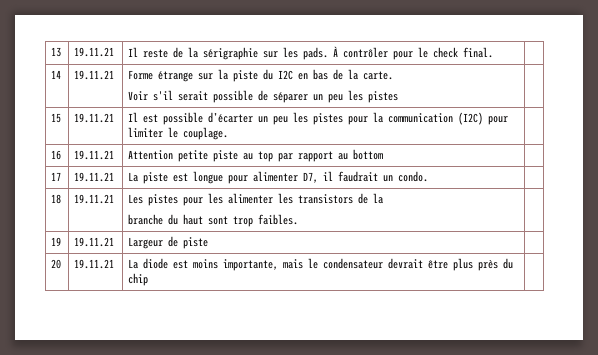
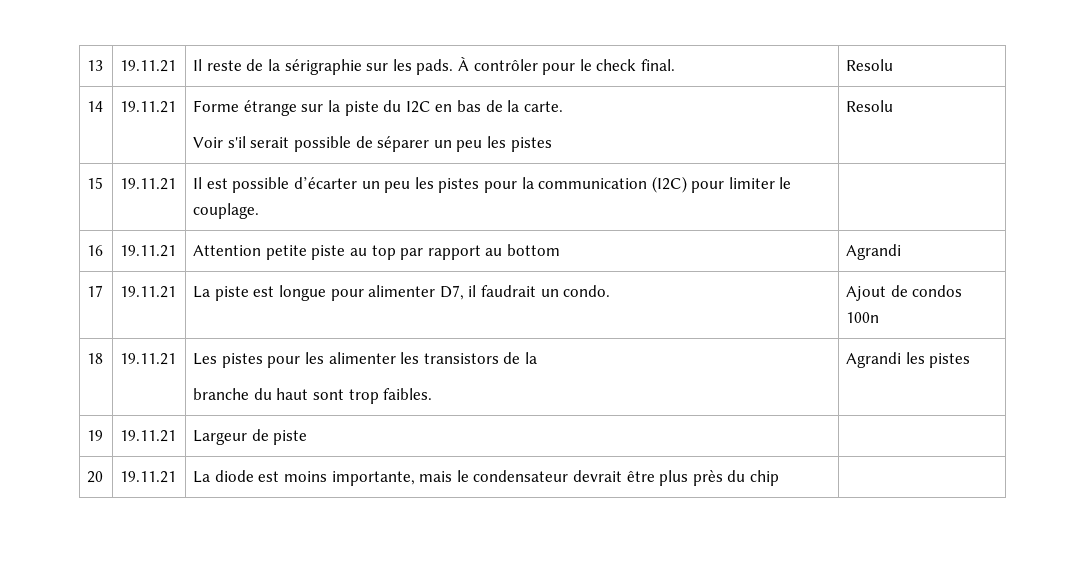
- 13 | 19.11.21 | Il reste de la sérigraphie sur les pads. À contrôler pour le check final. |
+ 13 | 19.11.21 | Il reste de la sérigraphie sur les pads. À contrôler pour le check final. | Resolu
  14 | 19.11.21 | Forme étrange sur la piste du I2C en bas de la carte.
- Voir s'il serait possible de séparer un peu les pistes |
+ Voir s'il serait possible de séparer un peu les pistes | Resolu
- 16 | 19.11.21 | Attention petite piste au top par rapport au bottom |
+ 16 | 19.11.21 | Attention petite piste au top par rapport au bottom | Agrandi
- 17 | 19.11.21 | La piste est longue pour alimenter D7, il faudrait un condo. |
+ 17 | 19.11.21 | La piste est longue pour alimenter D7, il faudrait un condo. | Ajout de condos 100n
  18 | 19.11.21 | Les pistes pour les alimenter les transistors de la
- branche du haut sont trop faibles. |
+ branche du haut sont trop faibles. | Agrandi les pistes

